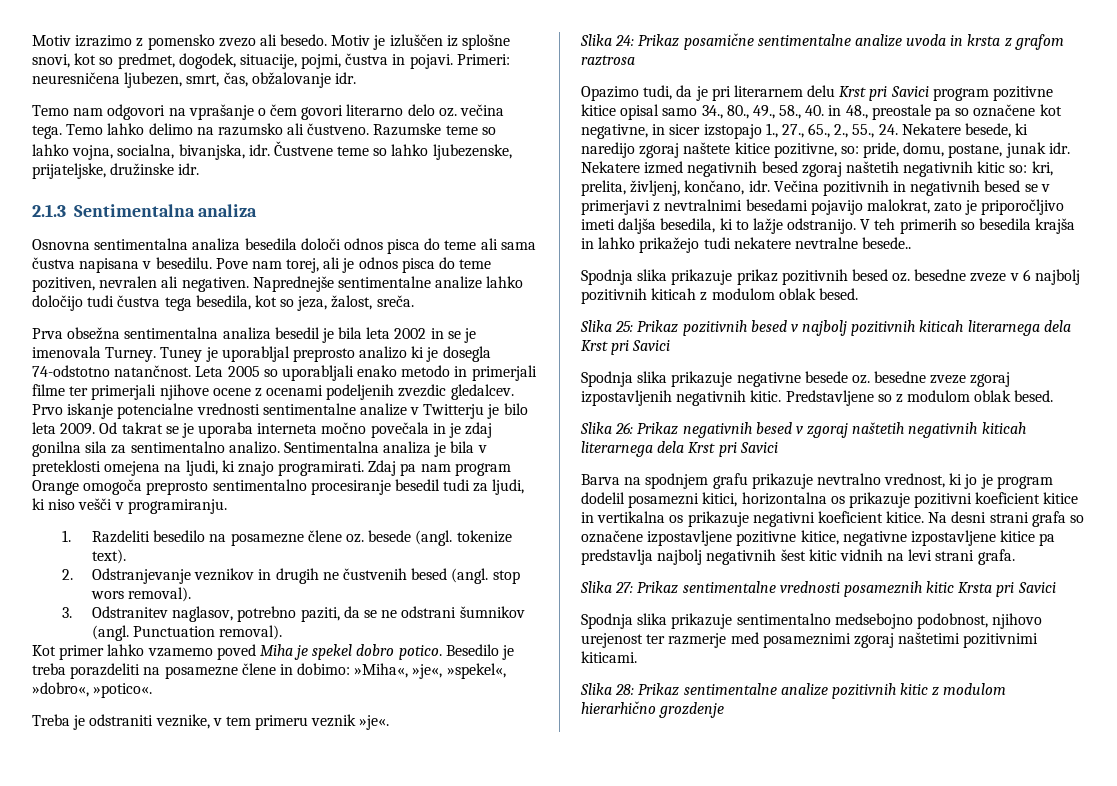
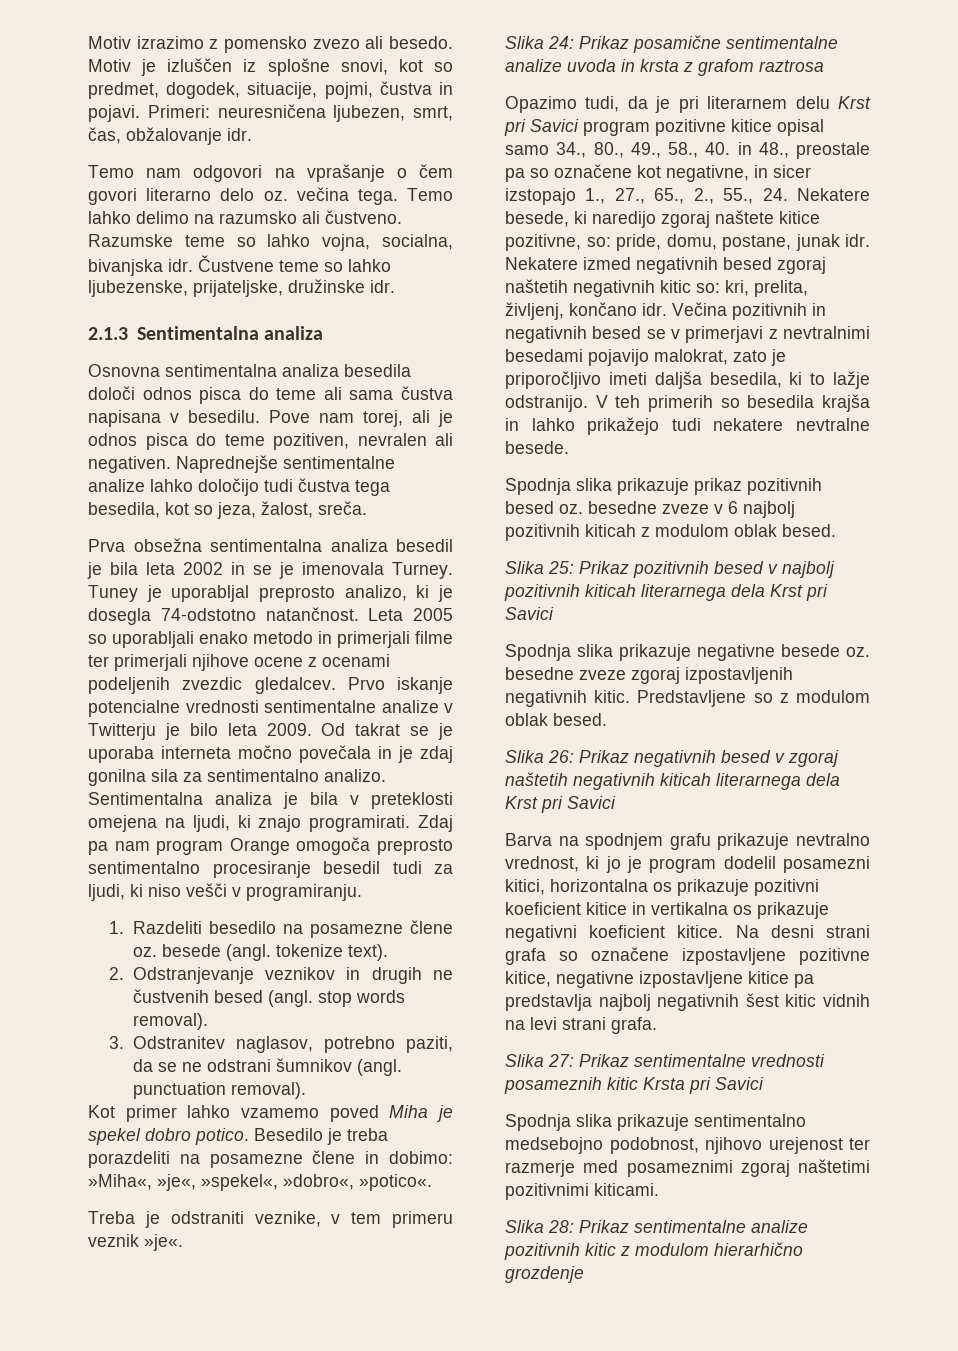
- Razumske teme so lahko vojna, socialna, bivanjska, idr.
+ Razumske teme so lahko vojna, socialna, bivanjska idr.
- Tuney je uporabljal preprosto analizo ki je dosegla 74-odstotno natančnost.
+ Tuney je uporabljal preprosto analizo, ki je dosegla 74-odstotno natančnost.
- 2. Odstranjevanje veznikov in drugih ne čustvenih besed (angl. stop wors removal).
+ 2. Odstranjevanje veznikov in drugih ne čustvenih besed (angl. stop words removal).
- 3. Odstranitev naglasov, potrebno paziti, da se ne odstrani šumnikov (angl. Punctuation removal).
+ 3. Odstranitev naglasov, potrebno paziti, da se ne odstrani šumnikov (angl. punctuation removal).
- Nekatere izmed negativnih besed zgoraj naštetih negativnih kitic so: kri, prelita, življenj, končano, idr.
+ Nekatere izmed negativnih besed zgoraj naštetih negativnih kitic so: kri, prelita, življenj, končano idr.
- V teh primerih so besedila krajša in lahko prikažejo tudi nekatere nevtralne besede..
+ V teh primerih so besedila krajša in lahko prikažejo tudi nekatere nevtralne besede.

